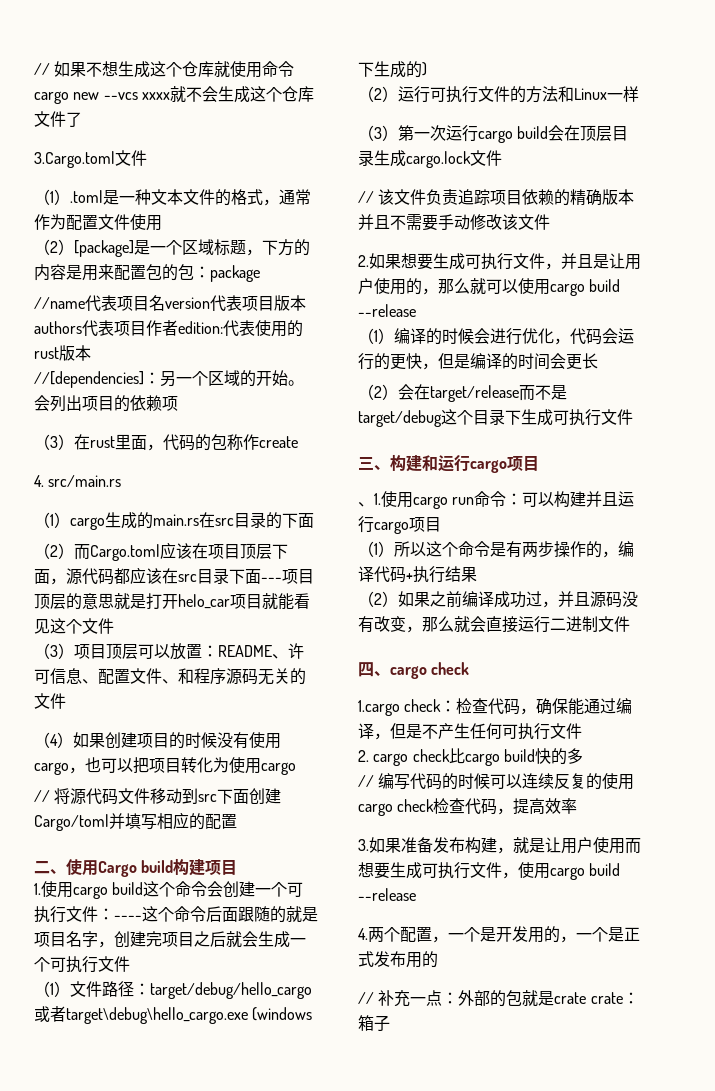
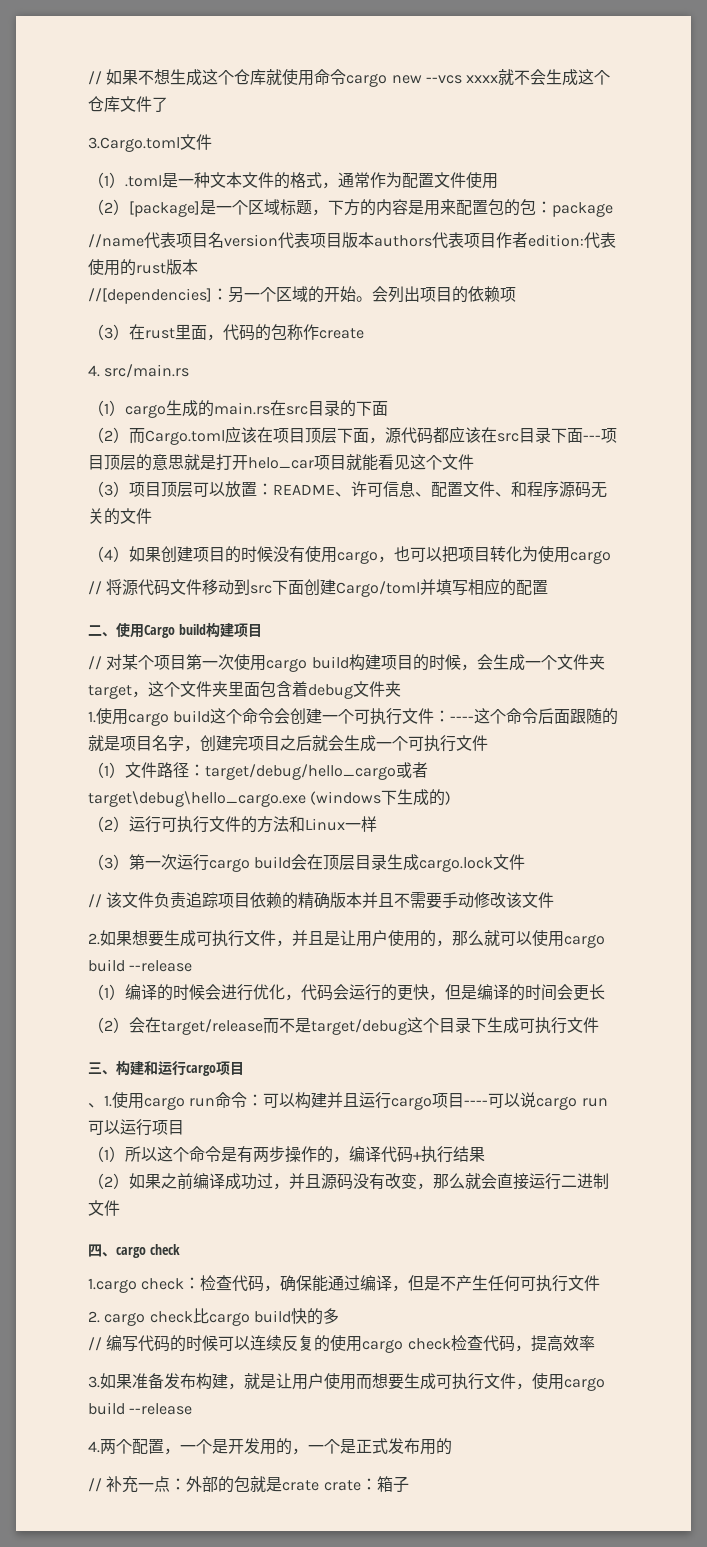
+ // 对某个项目第一次使用cargo build构建项目的时候，会生成一个文件夹target，这个文件夹里面包含着debug文件夹
- 、1.使用cargo run命令：可以构建并且运行cargo项目
+ 、1.使用cargo run命令：可以构建并且运行cargo项目----可以说cargo run可以运行项目

